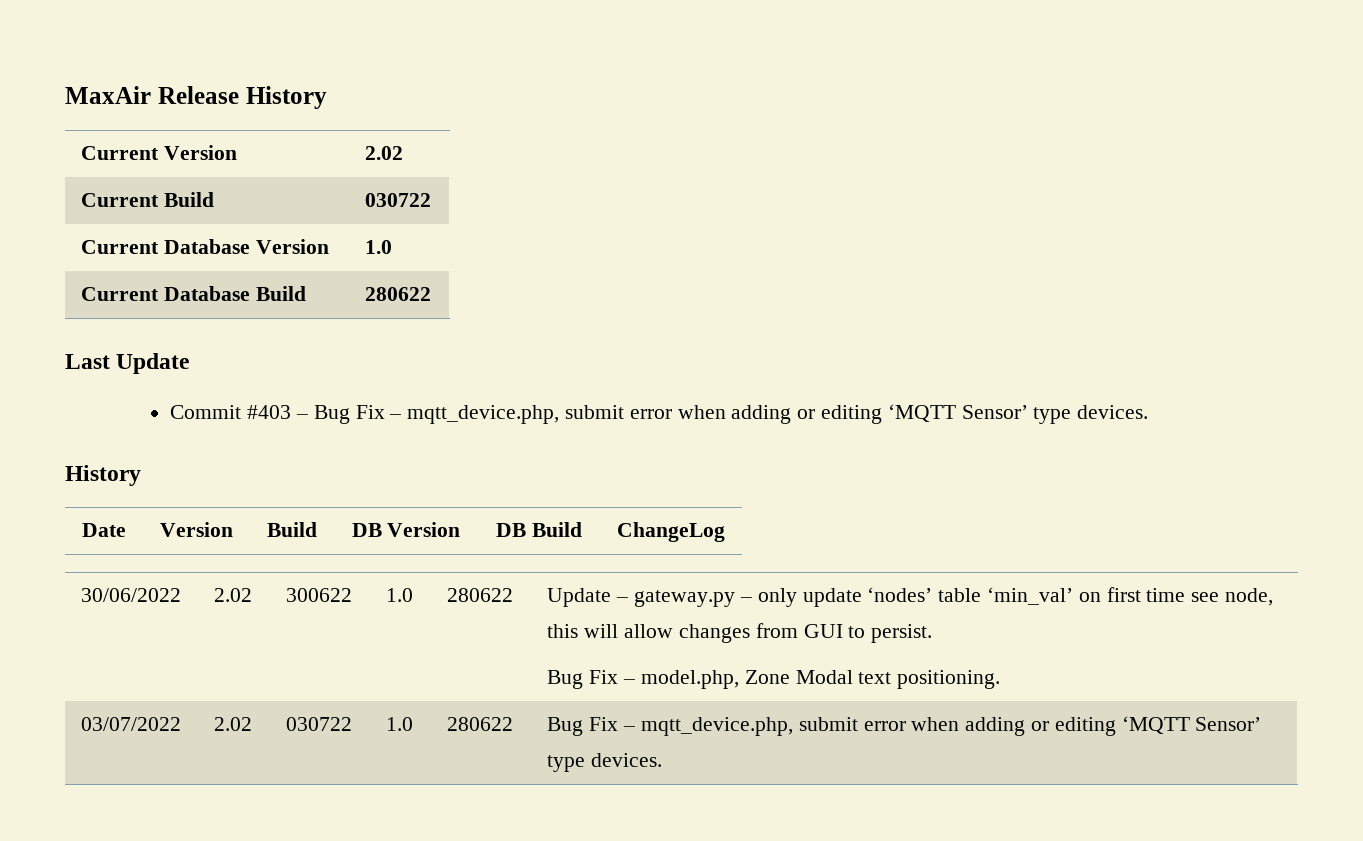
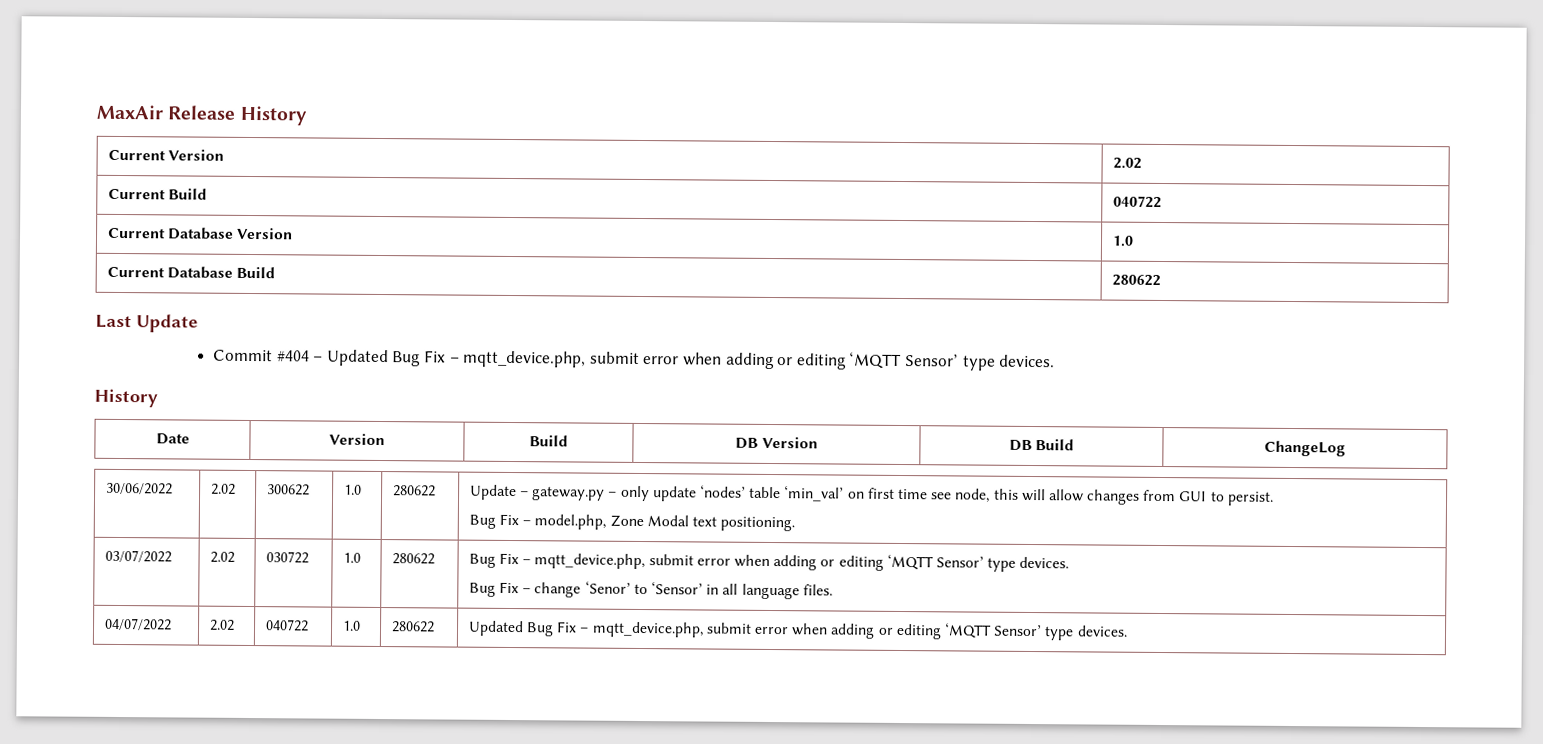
- Current Build | 030722
+ Current Build | 040722
- Commit #403 – Bug Fix – mqtt_device.php, submit error when adding or editing ‘MQTT Sensor’ type devices.
+ Commit #404 – Updated Bug Fix – mqtt_device.php, submit error when adding or editing ‘MQTT Sensor’ type devices.
  03/07/2022 | 2.02 | 030722 | 1.0 | 280622 | Bug Fix – mqtt_device.php, submit error when adding or editing ‘MQTT Sensor’ type devices.
+ Bug Fix – change ‘Senor’ to ‘Sensor’ in all language files.
+ 04/07/2022 | 2.02 | 040722 | 1.0 | 280622 | Updated Bug Fix – mqtt_device.php, submit error when adding or editing ‘MQTT Sensor’ type devices.

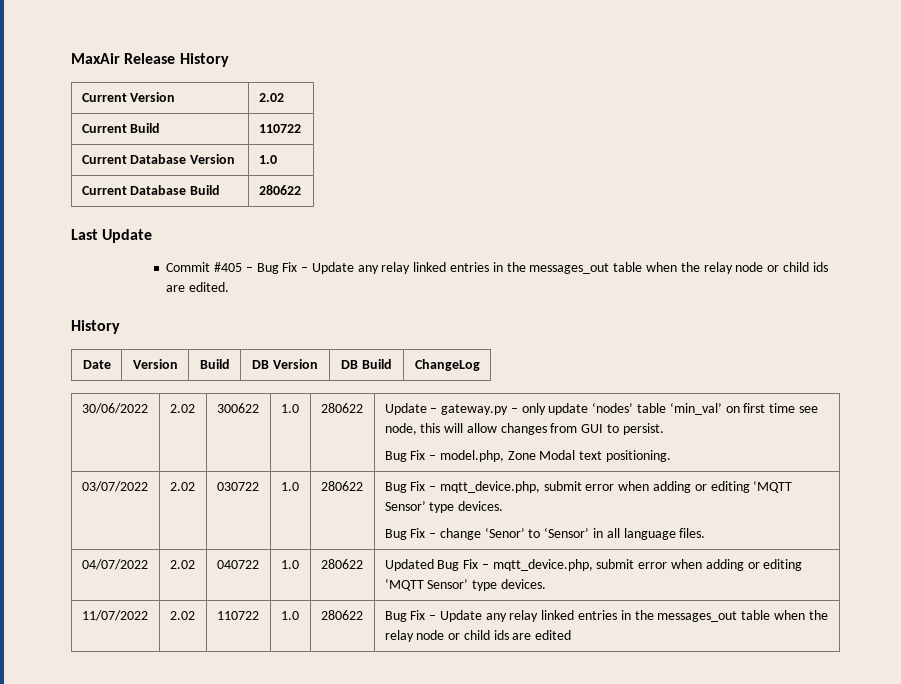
- Current Build | 040722
+ Current Build | 110722
- Commit #404 – Updated Bug Fix – mqtt_device.php, submit error when adding or editing ‘MQTT Sensor’ type devices.
+ Commit #405 – Bug Fix – Update any relay linked entries in the messages_out table when the relay node or child ids are edited.
+ 11/07/2022 | 2.02 | 110722 | 1.0 | 280622 | Bug Fix – Update any relay linked entries in the messages_out table when the relay node or child ids are edited

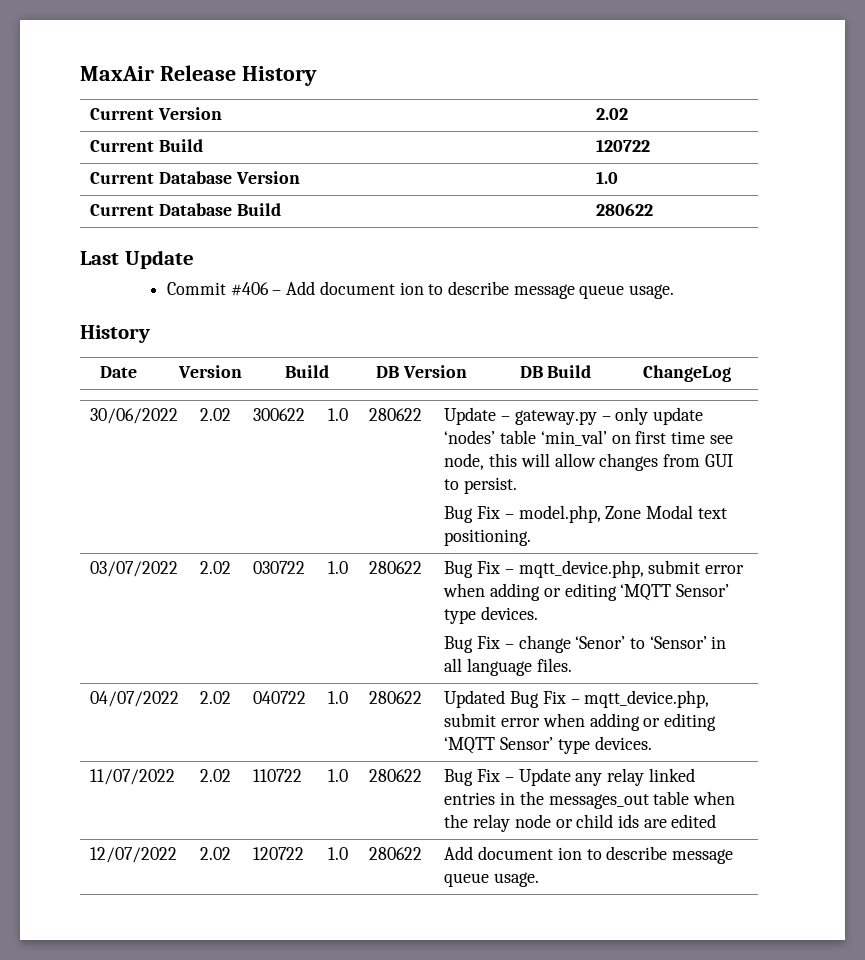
- Current Build | 110722
+ Current Build | 120722
- Commit #405 – Bug Fix – Update any relay linked entries in the messages_out table when the relay node or child ids are edited.
+ Commit #406 – Add document ion to describe message queue usage.
+ 12/07/2022 | 2.02 | 120722 | 1.0 | 280622 | Add document ion to describe message queue usage.

